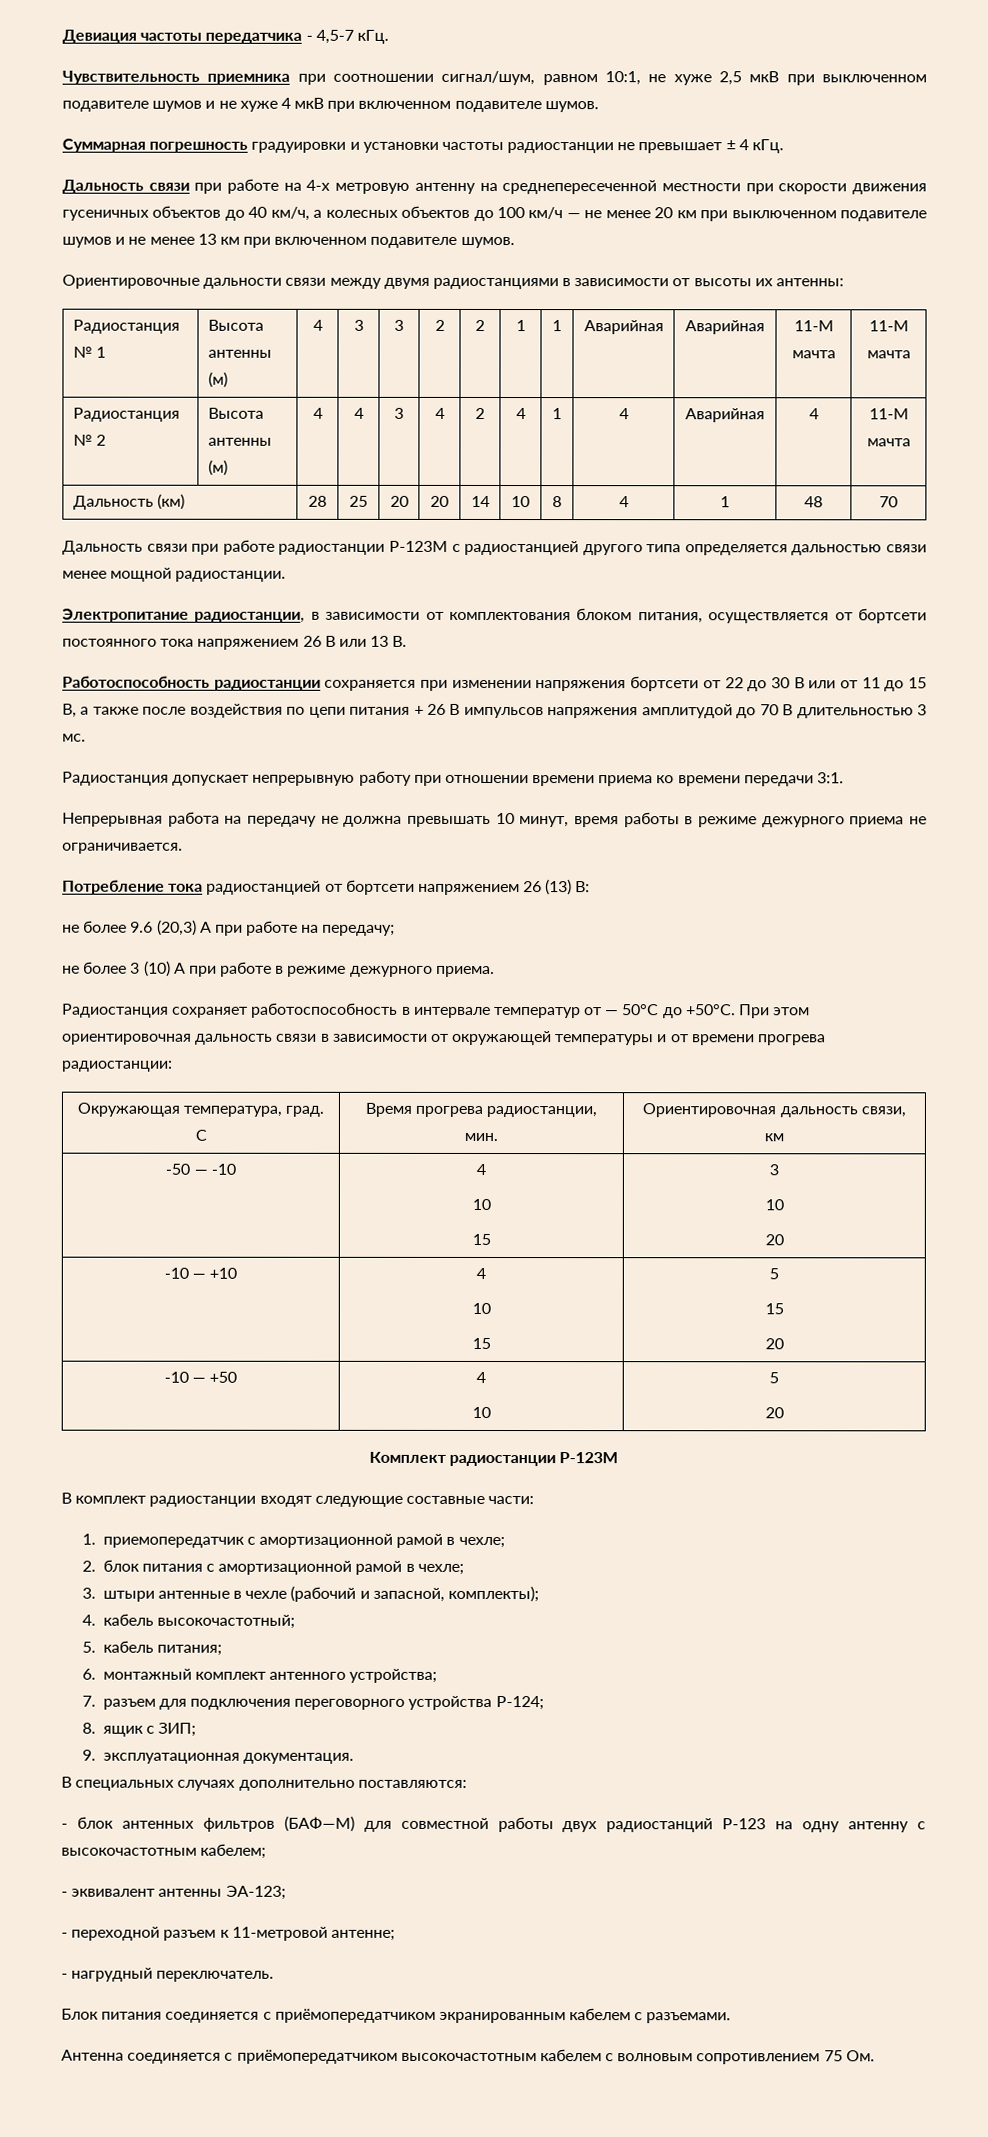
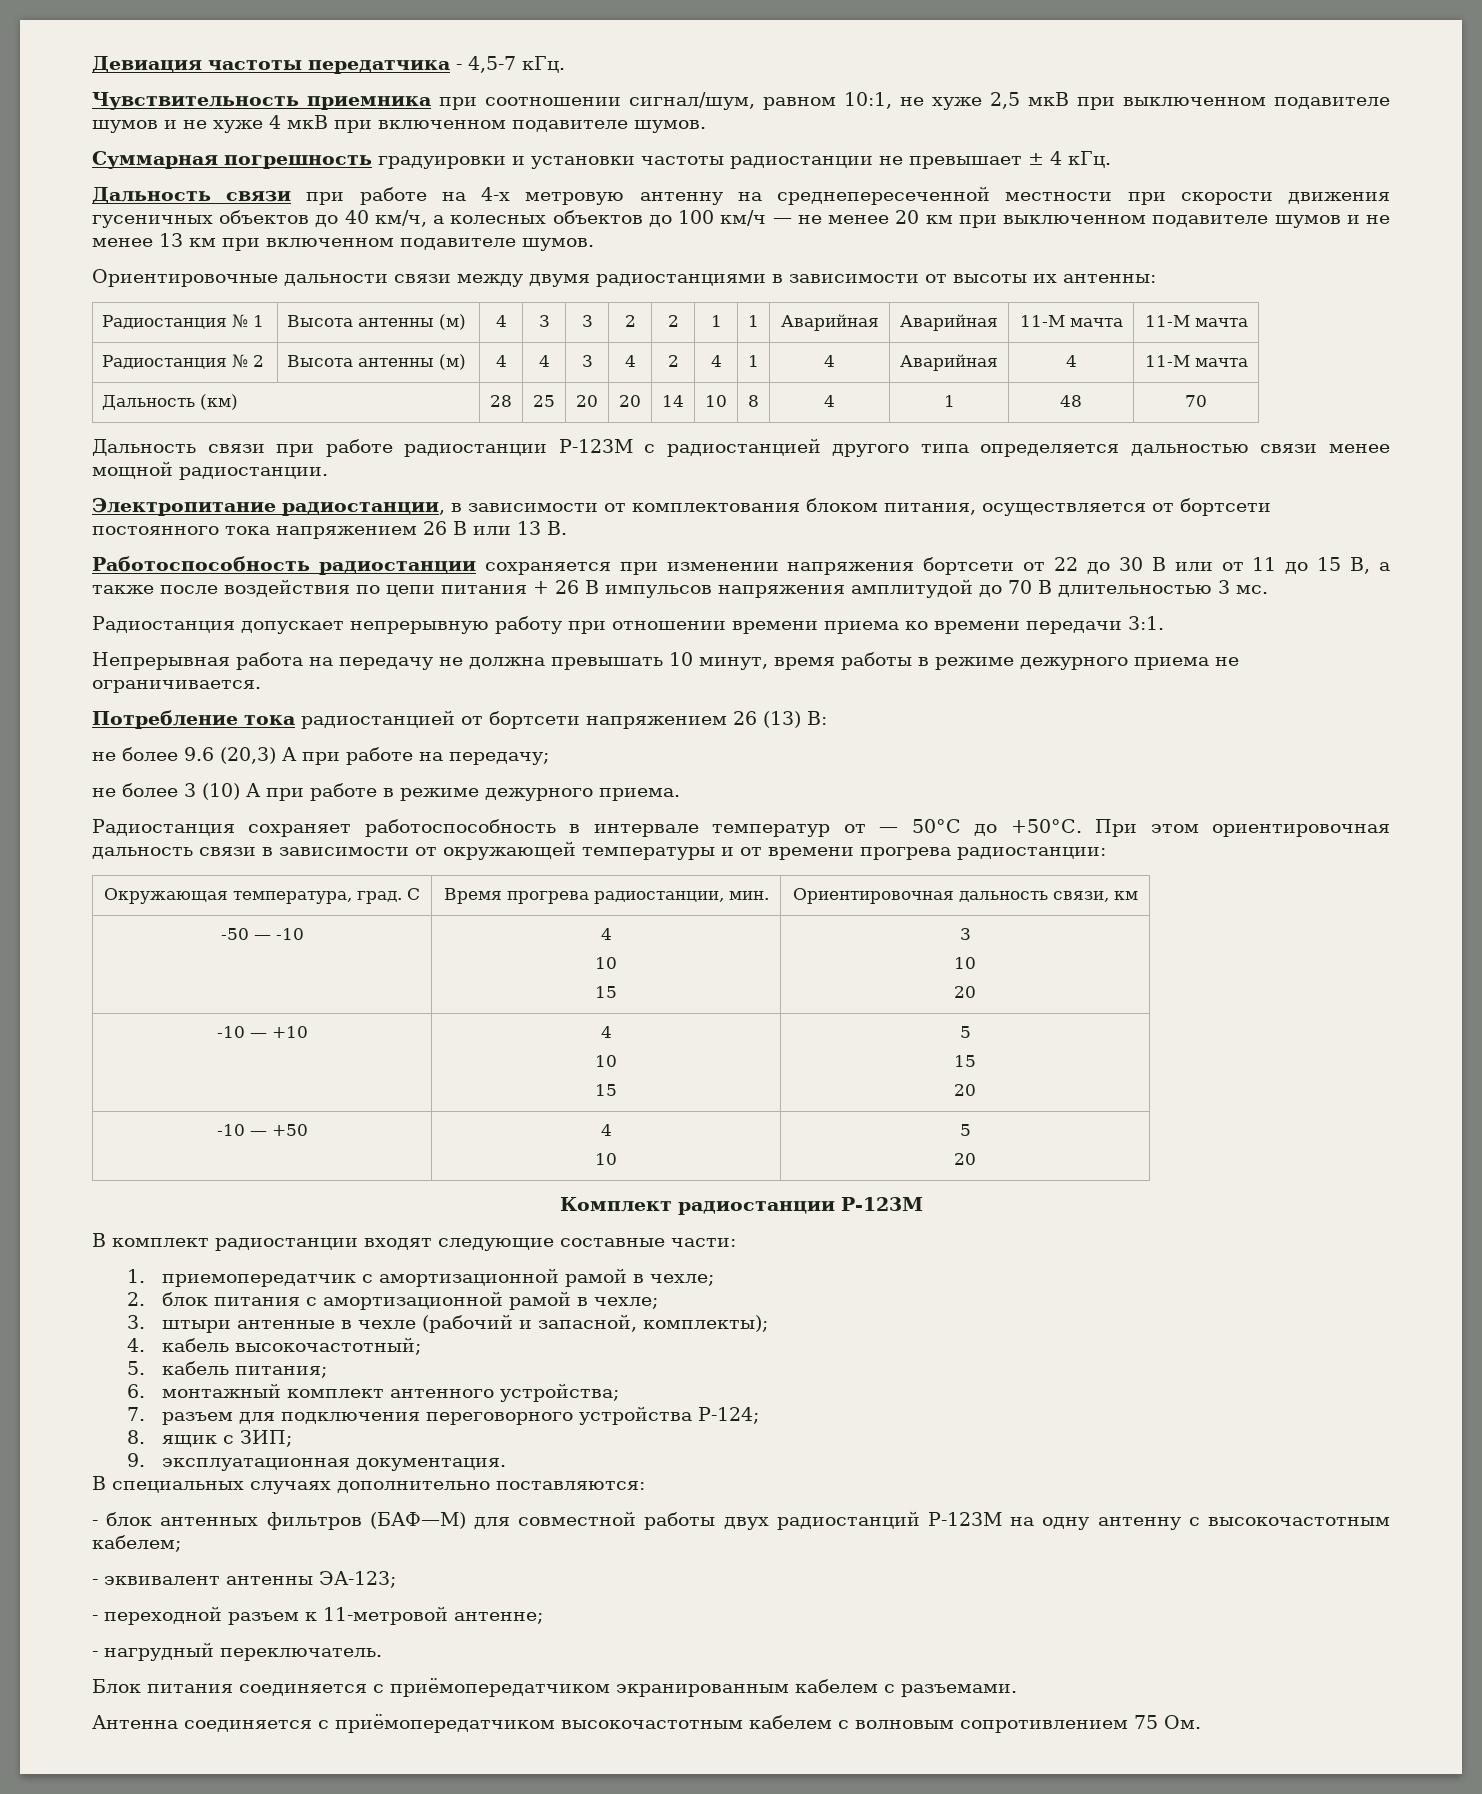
- - блок антенных фильтров (БАФ—М) для совместной работы двух радиостанций Р-123 на одну антенну с высокочастотным кабелем;
+ - блок антенных фильтров (БАФ—М) для совместной работы двух радиостанций Р-123М на одну антенну с высокочастотным кабелем;

